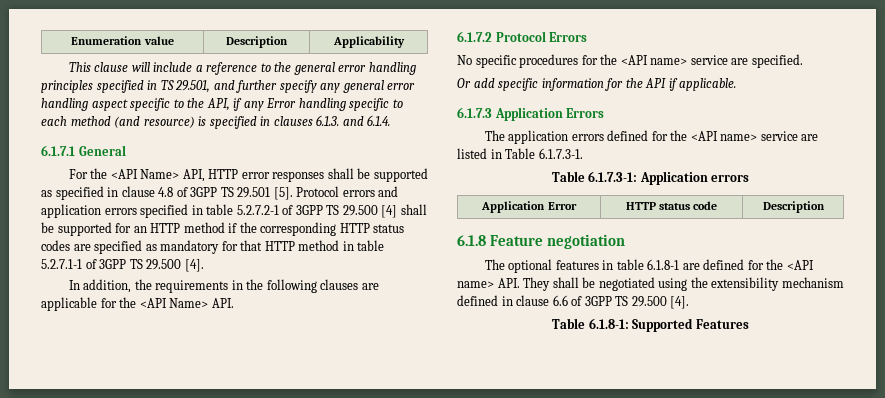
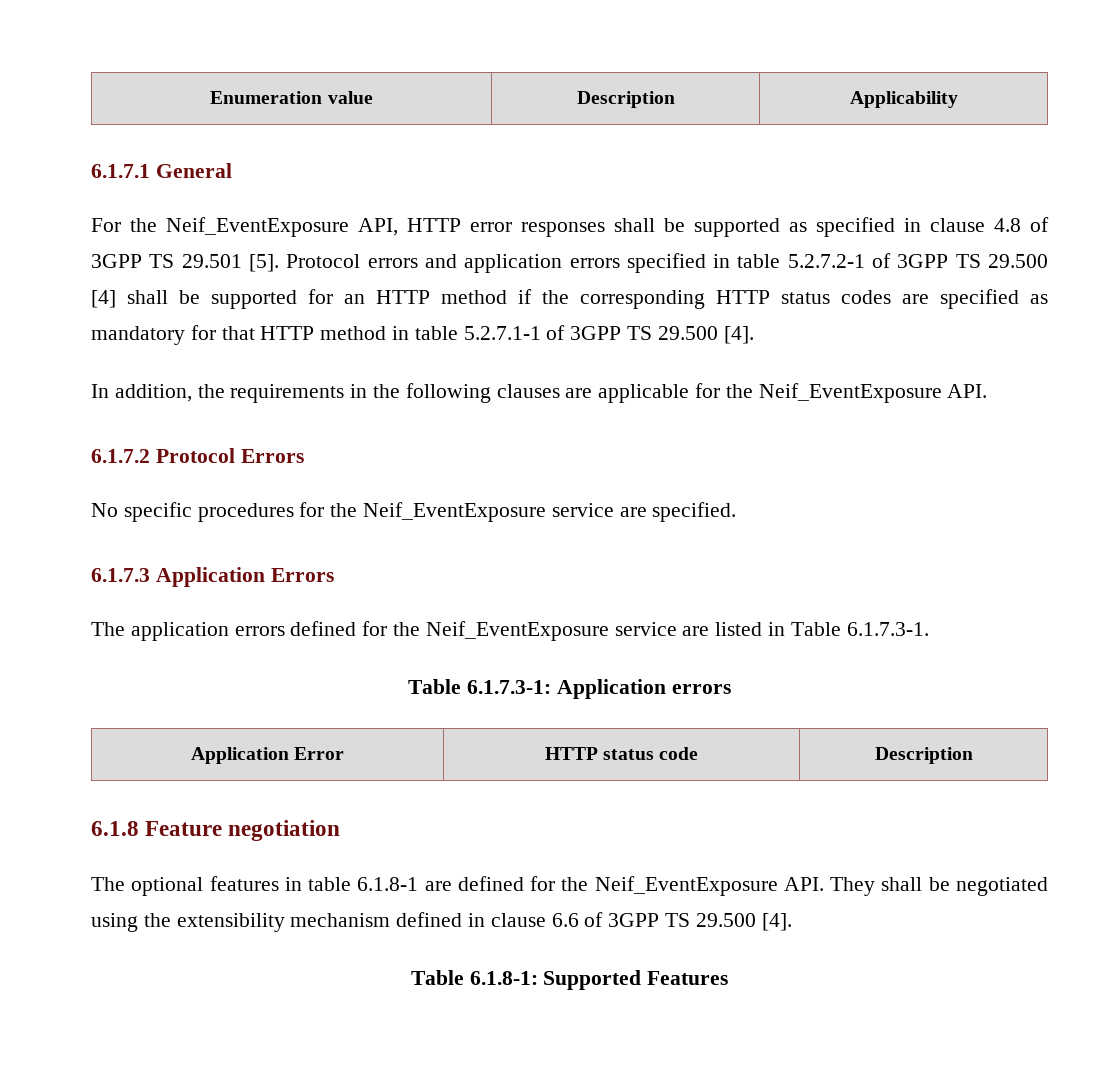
- This clause will include a reference to the general error handling principles specified in TS 29.501, and further specify any general error handling aspect specific to the API, if any Error handling specific to each method (and resource) is specified in clauses 6.1.3. and 6.1.4.
- For the <API Name> API, HTTP error responses shall be supported as specified in clause 4.8 of 3GPP TS 29.501 [5].
+ For the Neif_EventExposure API, HTTP error responses shall be supported as specified in clause 4.8 of 3GPP TS 29.501 [5].
- In addition, the requirements in the following clauses are applicable for the <API Name> API.
+ In addition, the requirements in the following clauses are applicable for the Neif_EventExposure API.
- No specific procedures for the <API name> service are specified.
+ No specific procedures for the Neif_EventExposure service are specified.
- Or add specific information for the API if applicable.
- The application errors defined for the <API name> service are listed in Table 6.1.7.3-1.
+ The application errors defined for the Neif_EventExposure service are listed in Table 6.1.7.3-1.
- The optional features in table 6.1.8-1 are defined for the <API name> API. They shall be negotiated using the extensibility mechanism defined in clause 6.6 of 3GPP TS 29.500 [4].
+ The optional features in table 6.1.8-1 are defined for the Neif_EventExposure API. They shall be negotiated using the extensibility mechanism defined in clause 6.6 of 3GPP TS 29.500 [4].

